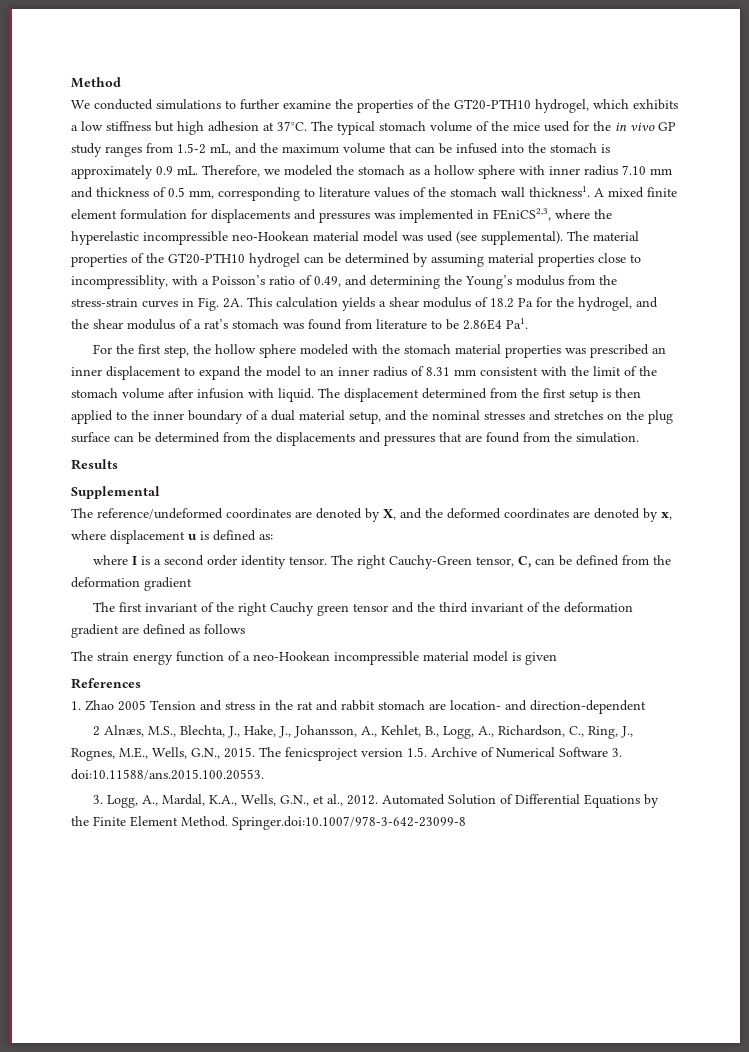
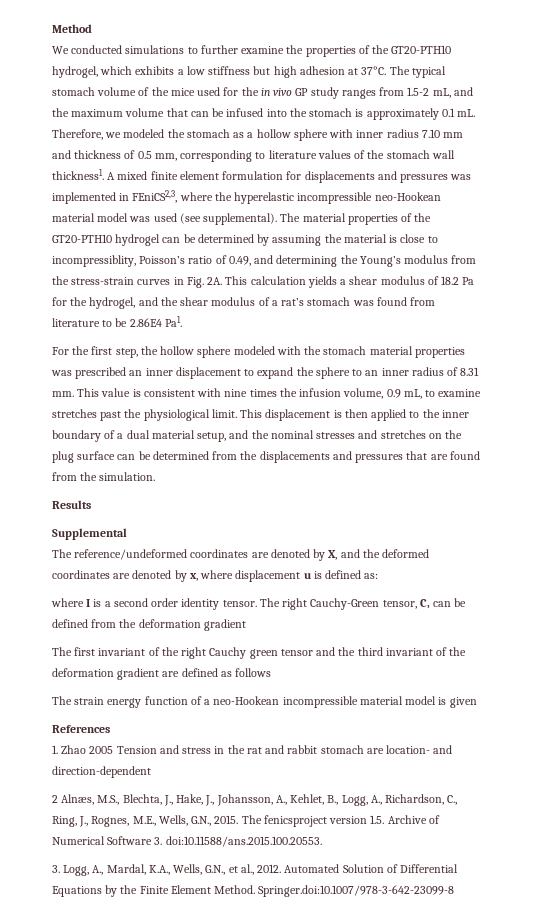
- The typical stomach volume of the mice used for the in vivo GP study ranges from 1.5-2 mL, and the maximum volume that can be infused into the stomach is approximately 0.9 mL.
+ The typical stomach volume of the mice used for the in vivo GP study ranges from 1.5-2 mL, and the maximum volume that can be infused into the stomach is approximately 0.1 mL.
- The material properties of the GT20-PTH10 hydrogel can be determined by assuming material properties close to incompressiblity, with a Poisson’s ratio of 0.49, and determining the Young’s modulus from the stress-strain curves in Fig. 2A.
+ The material properties of the GT20-PTH10 hydrogel can be determined by assuming the material is close to incompressiblity, Poisson’s ratio of 0.49, and determining the Young’s modulus from the stress-strain curves in Fig. 2A.
- For the first step, the hollow sphere modeled with the stomach material properties was prescribed an inner displacement to expand the model to an inner radius of 8.31 mm consistent with the limit of the stomach volume after infusion with liquid. The displacement determined from the first setup is then applied to the inner boundary of a dual material setup, and the nominal stresses and stretches on the plug surface can be determined from the displacements and pressures that are found from the simulation.
+ For the first step, the hollow sphere modeled with the stomach material properties was prescribed an inner displacement to expand the sphere to an inner radius of 8.31 mm. This value is consistent with nine times the infusion volume, 0.9 mL, to examine stretches past the physiological limit. This displacement is then applied to the inner boundary of a dual material setup, and the nominal stresses and stretches on the plug surface can be determined from the displacements and pressures that are found from the simulation.

